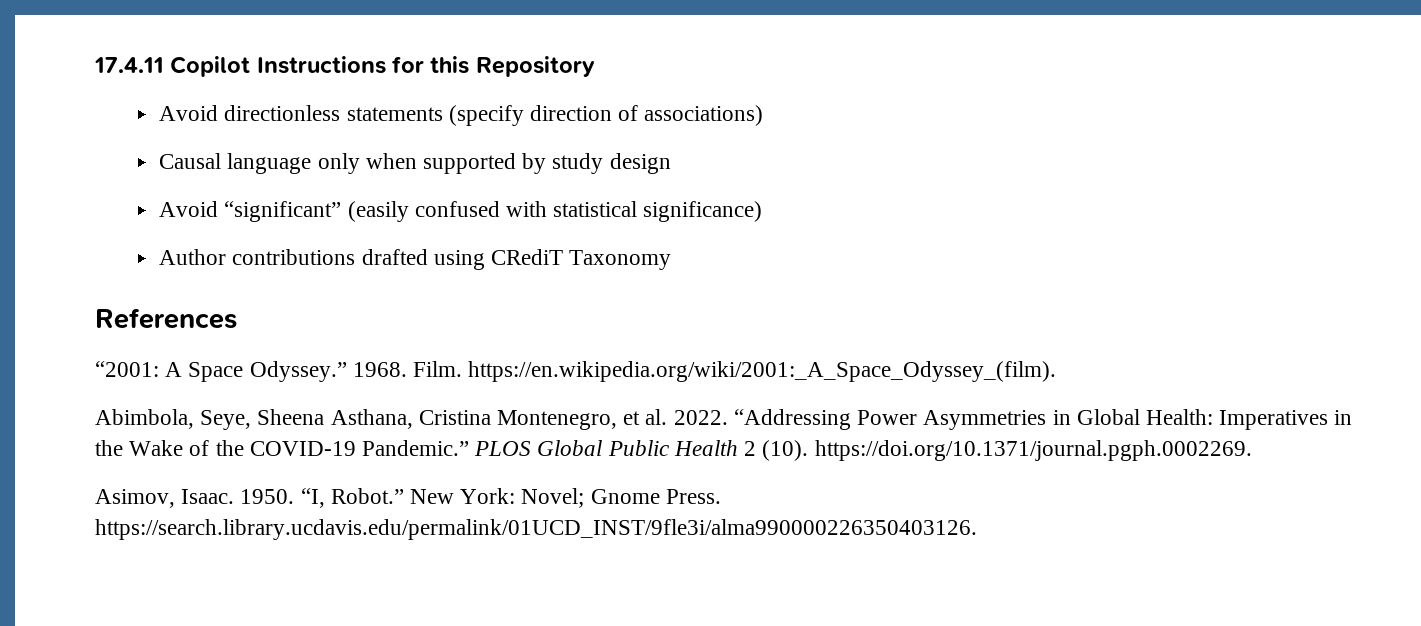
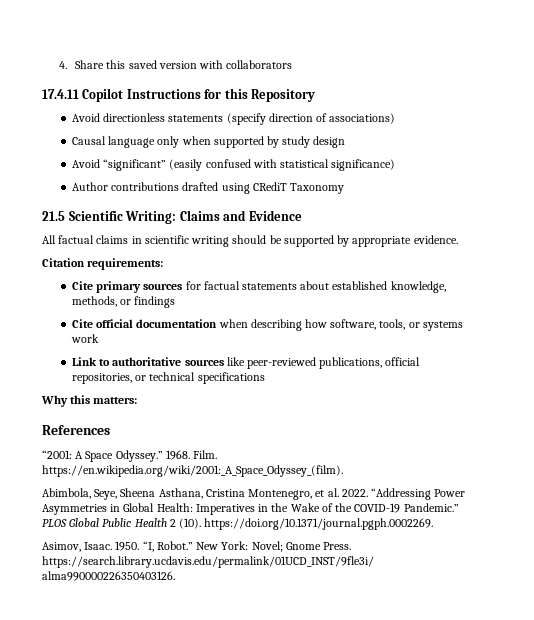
+ 4. Share this saved version with collaborators
+ 21.5 Scientific Writing: Claims and Evidence
+ All factual claims in scientific writing should be supported by appropriate evidence.
+ Citation requirements:
+ Cite primary sources for factual statements about established knowledge, methods, or findings
+ Cite official documentation when describing how software, tools, or systems work
+ Link to authoritative sources like peer-reviewed publications, official repositories, or technical specifications
+ Why this matters:

